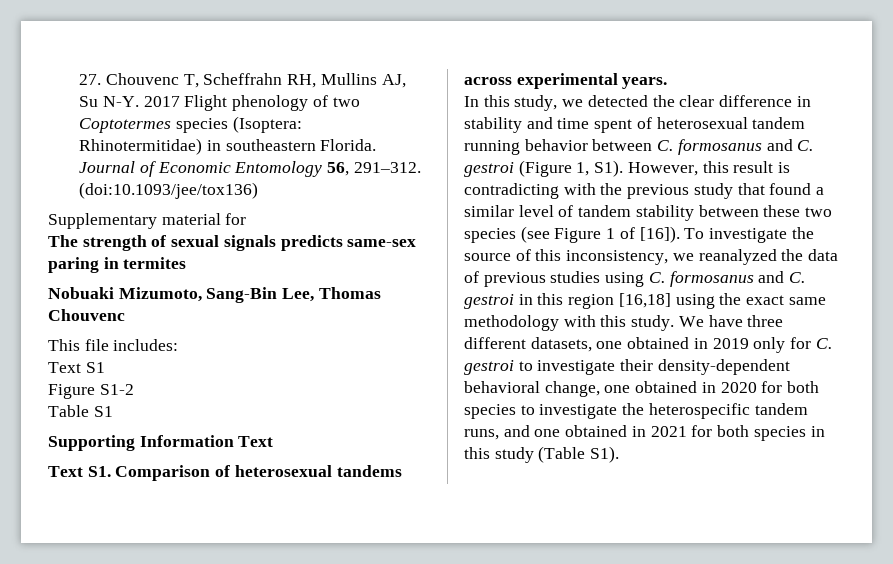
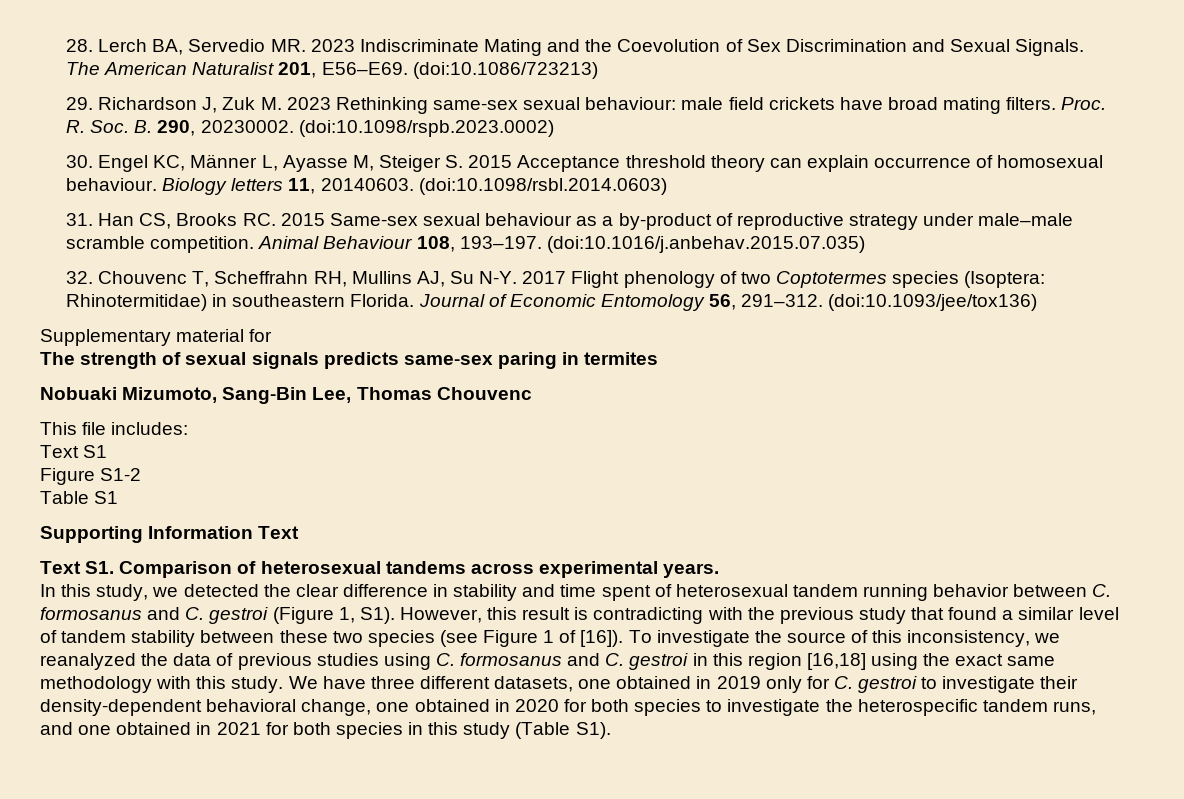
- 27. Chouvenc T, Scheffrahn RH, Mullins AJ, Su N-Y. 2017 Flight phenology of two Coptotermes species (Isoptera: Rhinotermitidae) in southeastern Florida.
+ 28. Lerch BA, Servedio MR. 2023 Indiscriminate Mating and the Coevolution of Sex Discrimination and Sexual Signals. The American Naturalist 201, E56–E69. (doi:10.1086/723213)
+ 29. Richardson J, Zuk M. 2023 Rethinking same-sex sexual behaviour: male field crickets have broad mating filters. Proc. R. Soc. B. 290, 20230002. (doi:10.1098/rspb.2023.0002)
+ 30. Engel KC, Männer L, Ayasse M, Steiger S. 2015 Acceptance threshold theory can explain occurrence of homosexual behaviour. Biology letters 11, 20140603. (doi:10.1098/rsbl.2014.0603)
+ 31. Han CS, Brooks RC. 2015 Same-sex sexual behaviour as a by-product of reproductive strategy under male–male scramble competition. Animal Behaviour 108, 193–197. (doi:10.1016/j.anbehav.2015.07.035)
+ 32. Chouvenc T, Scheffrahn RH, Mullins AJ, Su N-Y. 2017 Flight phenology of two Coptotermes species (Isoptera: Rhinotermitidae) in southeastern Florida.

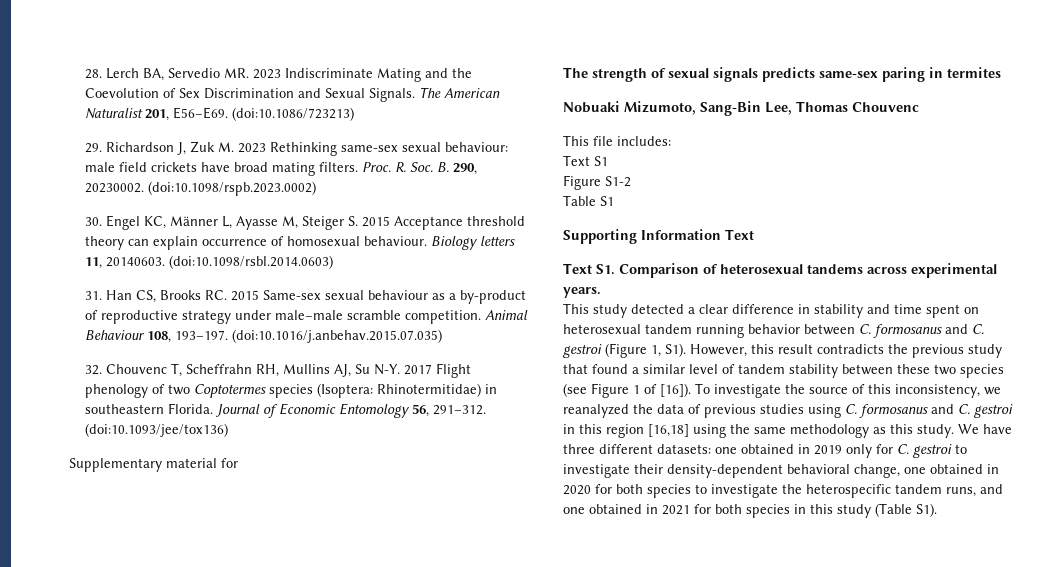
- In this study, we detected the clear difference in stability and time spent of heterosexual tandem running behavior between C. formosanus and C. gestroi (Figure 1, S1). However, this result is contradicting with the previous study that found a similar level of tandem stability between these two species (see Figure 1 of [16]).
+ This study detected a clear difference in stability and time spent on heterosexual tandem running behavior between C. formosanus and C. gestroi (Figure 1, S1). However, this result contradicts the previous study that found a similar level of tandem stability between these two species (see Figure 1 of [16]).
- To investigate the source of this inconsistency, we reanalyzed the data of previous studies using C. formosanus and C. gestroi in this region [16,18] using the exact same methodology with this study.
+ To investigate the source of this inconsistency, we reanalyzed the data of previous studies using C. formosanus and C. gestroi in this region [16,18] using the same methodology as this study.
- We have three different datasets, one obtained in 2019 only for C. gestroi to investigate their density-dependent behavioral change, one obtained in 2020 for both species to investigate the heterospecific tandem runs, and one obtained in 2021 for both species in this study (Table S1).
+ We have three different datasets: one obtained in 2019 only for C. gestroi to investigate their density-dependent behavioral change, one obtained in 2020 for both species to investigate the heterospecific tandem runs, and one obtained in 2021 for both species in this study (Table S1).

